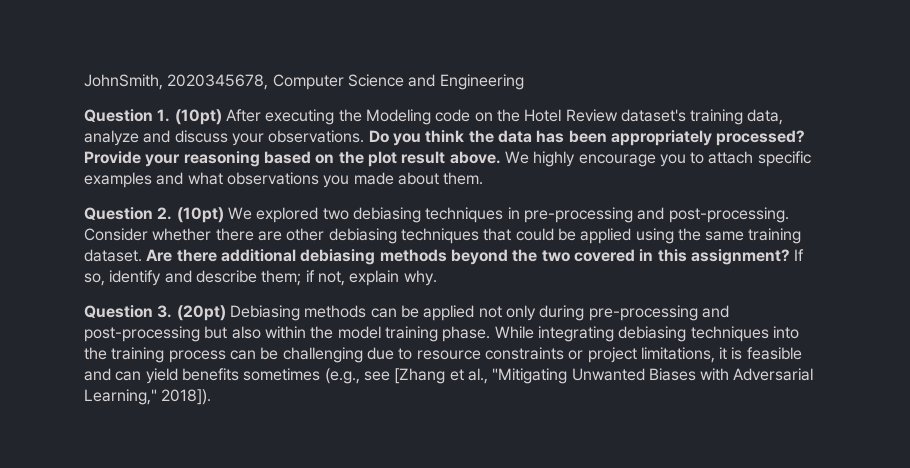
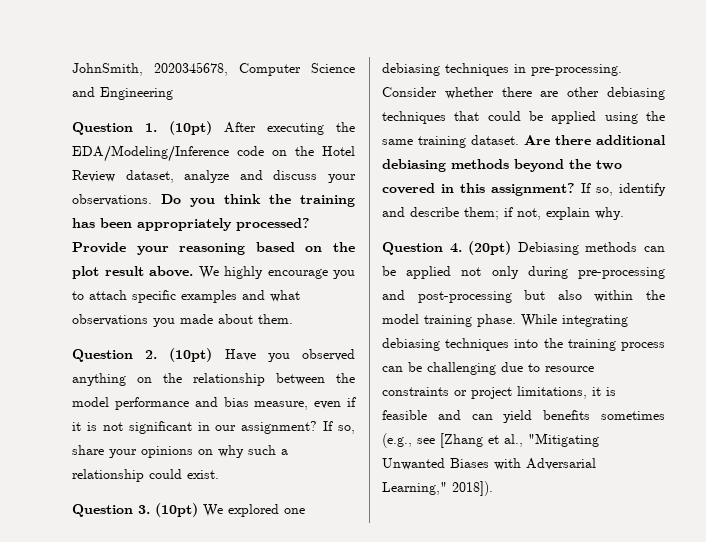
- Question 1. (10pt) After executing the Modeling code on the Hotel Review dataset's training data, analyze and discuss your observations.
+ Question 1. (10pt) After executing the EDA/Modeling/Inference code on the Hotel Review dataset, analyze and discuss your observations.
- Do you think the data has been appropriately processed?
+ Do you think the training has been appropriately processed?
- Question 2. (10pt) We explored two debiasing techniques in pre-processing and post-processing.
+ Question 2. (10pt) Have you observed anything on the relationship between the model performance and bias measure, even if it is not significant in our assignment? If so, share your opinions on why such a relationship could exist.
+ Question 3. (10pt) We explored one debiasing techniques in pre-processing.
- Question 3. (20pt) Debiasing methods can be applied not only during pre-processing and post-processing but also within the model training phase.
+ Question 4. (20pt) Debiasing methods can be applied not only during pre-processing and post-processing but also within the model training phase.

